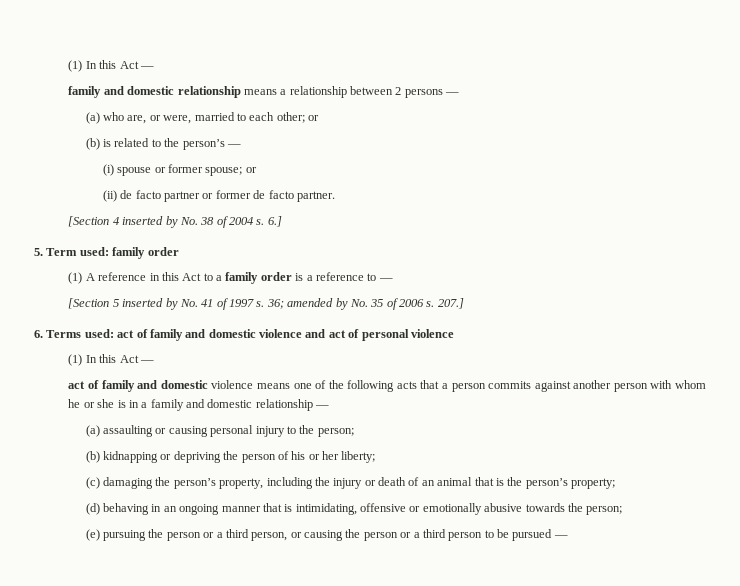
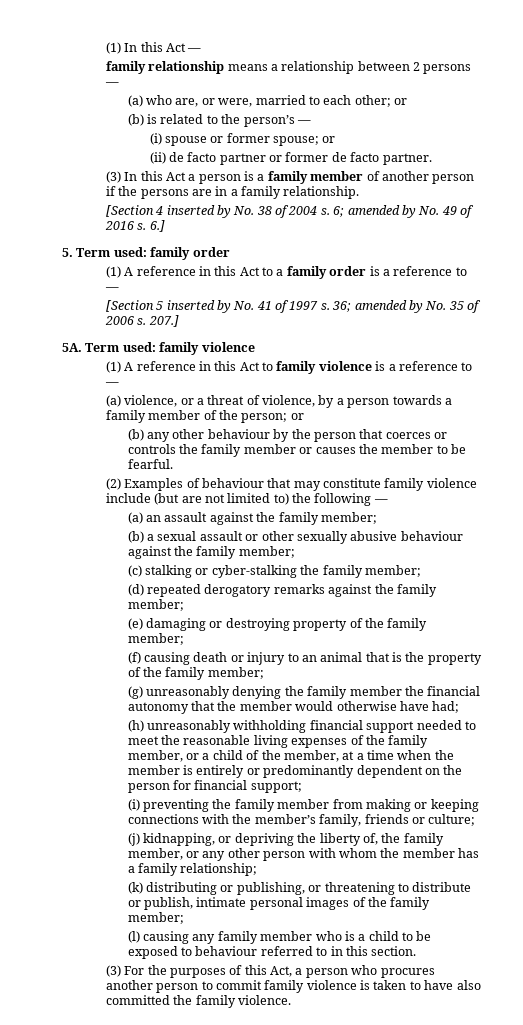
- family and domestic relationship means a relationship between 2 persons —
+ family relationship means a relationship between 2 persons —
+ (3) In this Act a person is a family member of another person if the persons are in a family relationship.
+ 6; amended by No. 49 of 2016 s.
- 6. Terms used: act of family and domestic violence and act of personal violence
- (1) In this Act —
- act of family and domestic violence means one of the following acts that a person commits against another person with whom he or she is in a family and domestic relationship —
- (a) assaulting or causing personal injury to the person;
- (b) kidnapping or depriving the person of his or her liberty;
- (c) damaging the person’s property, including the injury or death of an animal that is the person’s property;
- (d) behaving in an ongoing manner that is intimidating, offensive or emotionally abusive towards the person;
- (e) pursuing the person or a third person, or causing the person or a third person to be pursued —
+ 5A. Term used: family violence
+ (1) A reference in this Act to family violence is a reference to —
+ (a) violence, or a threat of violence, by a person towards a family member of the person; or
+ (b) any other behaviour by the person that coerces or controls the family member or causes the member to be fearful.
+ (2) Examples of behaviour that may constitute family violence include (but are not limited to) the following —
+ (a) an assault against the family member;
+ (b) a sexual assault or other sexually abusive behaviour against the family member;
+ (c) stalking or cyber-stalking the family member;
+ (d) repeated derogatory remarks against the family member;
+ (e) damaging or destroying property of the family member;
+ (f) causing death or injury to an animal that is the property of the family member;
+ (g) unreasonably denying the family member the financial autonomy that the member would otherwise have had;
+ (h) unreasonably withholding financial support needed to meet the reasonable living expenses of the family member, or a child of the member, at a time when the member is entirely or predominantly dependent on the person for financial support;
+ (i) preventing the family member from making or keeping connections with the member’s family, friends or culture;
+ (j) kidnapping, or depriving the liberty of, the family member, or any other person with whom the member has a family relationship;
+ (k) distributing or publishing, or threatening to distribute or publish, intimate personal images of the family member;
+ (l) causing any family member who is a child to be exposed to behaviour referred to in this section.
+ (3) For the purposes of this Act, a person who procures another person to commit family violence is taken to have also committed the family violence.

